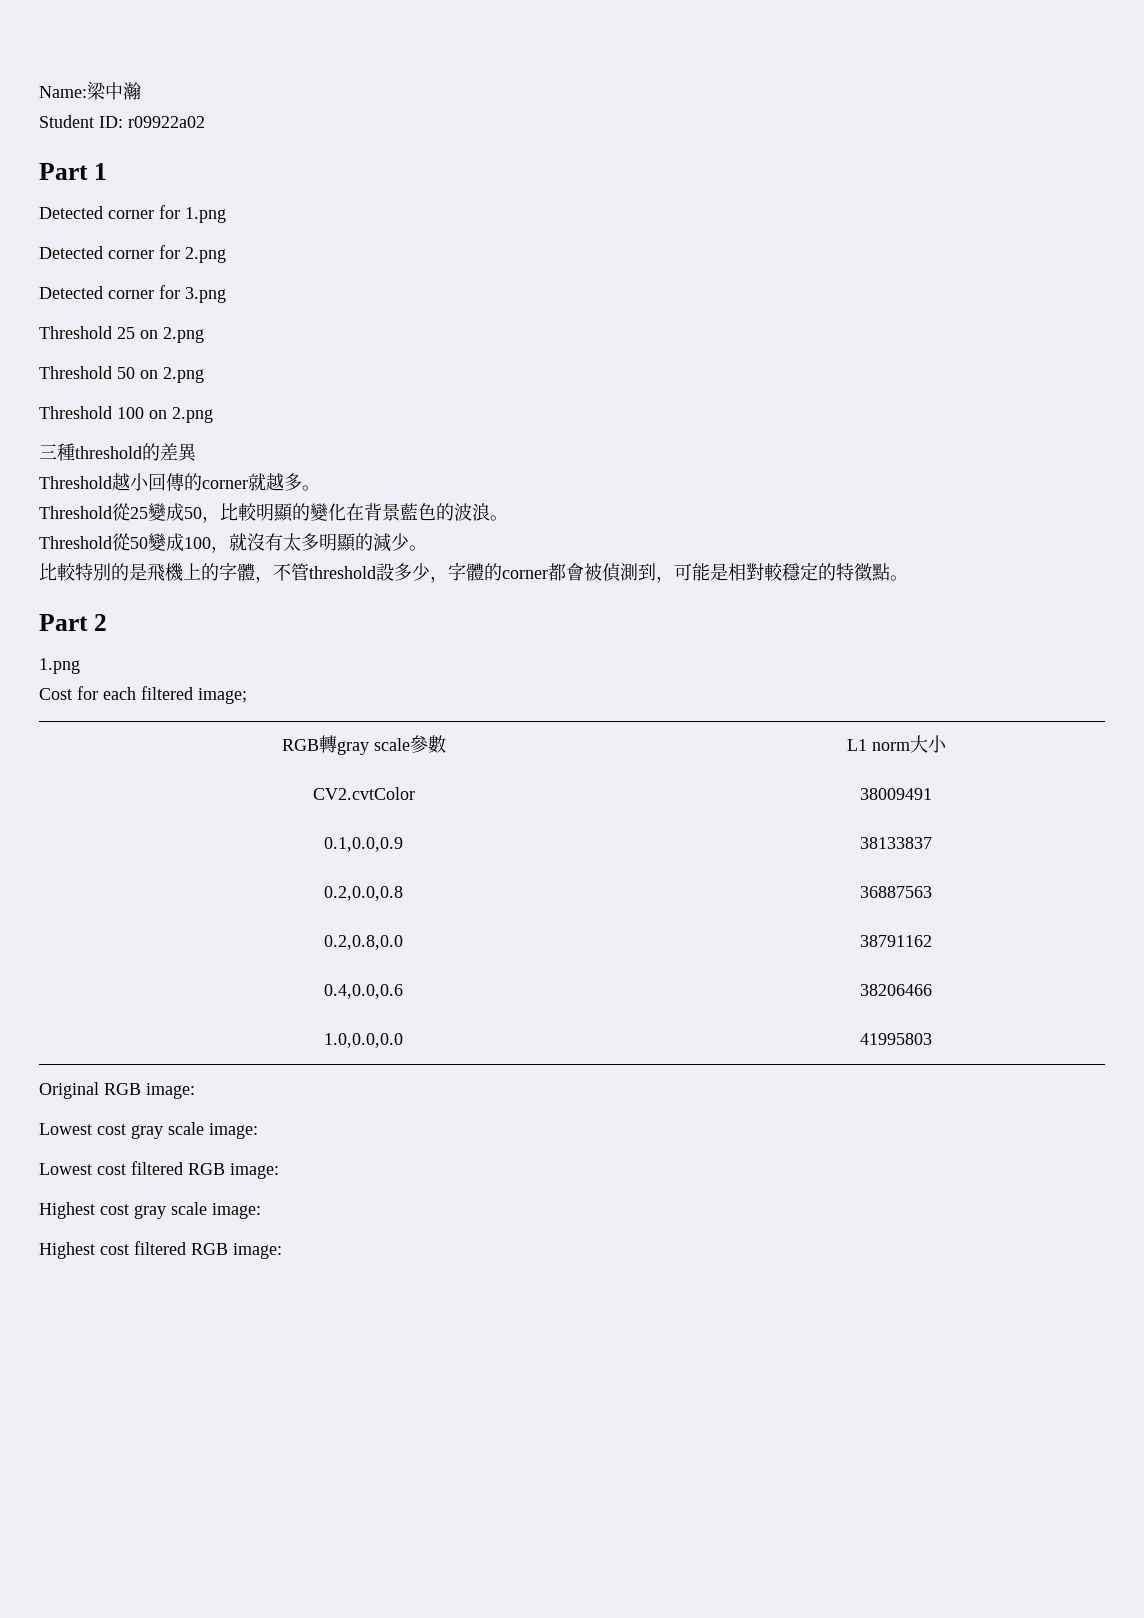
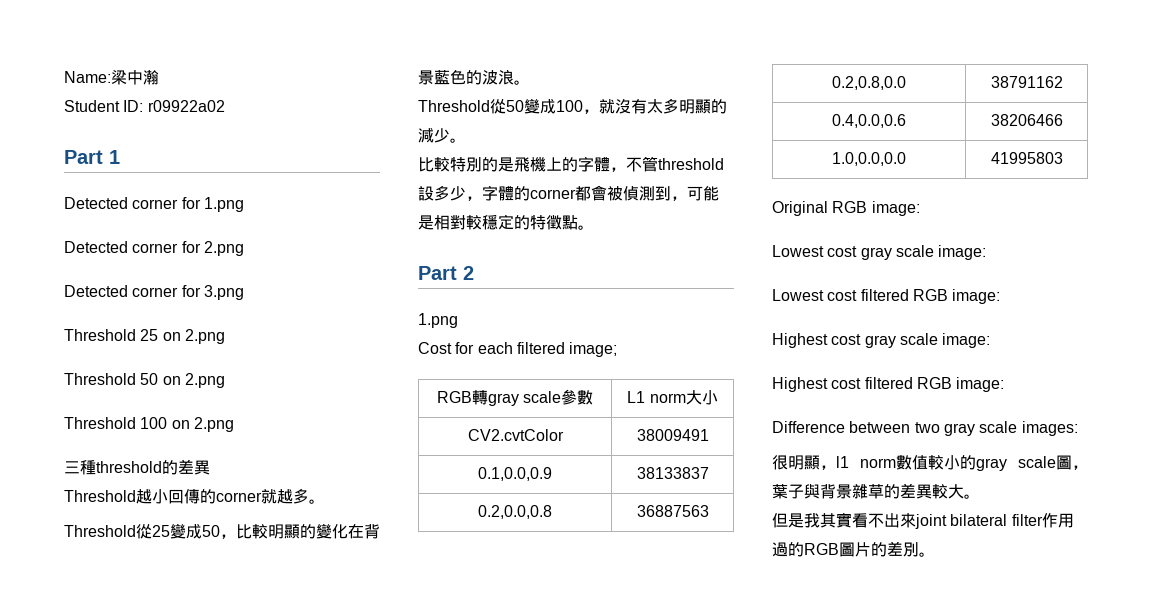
+ Difference between two gray scale images:
+ 很明顯，l1 norm數值較小的gray scale圖，葉子與背景雜草的差異較大。
+ 但是我其實看不出來joint bilateral filter作用過的RGB圖片的差別。

